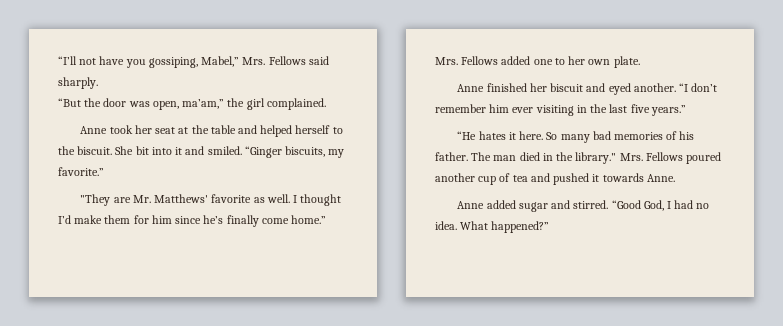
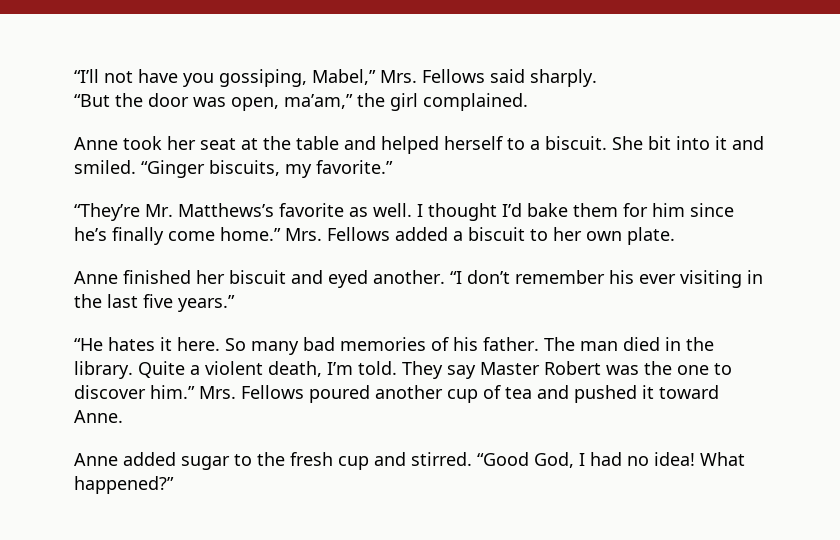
- Anne took her seat at the table and helped herself to the biscuit.
+ Anne took her seat at the table and helped herself to a biscuit.
- "They are Mr. Matthews' favorite as well.
+ “They’re Mr. Matthews’s favorite as well.
- I thought I’d make them for him since he’s finally come home.”
+ I thought I’d bake them for him since he’s finally come home.”
- Mrs. Fellows added one to her own plate.
+ Mrs. Fellows added a biscuit to her own plate.
- “I don’t remember him ever visiting in the last five years.”
+ “I don’t remember his ever visiting in the last five years.”
- The man died in the library."
+ The man died in the library. Quite a violent death, I’m told. They say Master Robert was the one to discover him.”
- Mrs. Fellows poured another cup of tea and pushed it towards Anne.
+ Mrs. Fellows poured another cup of tea and pushed it toward Anne.
- Anne added sugar and stirred.
+ Anne added sugar to the fresh cup and stirred.
- “Good God, I had no idea.
+ “Good God, I had no idea!

